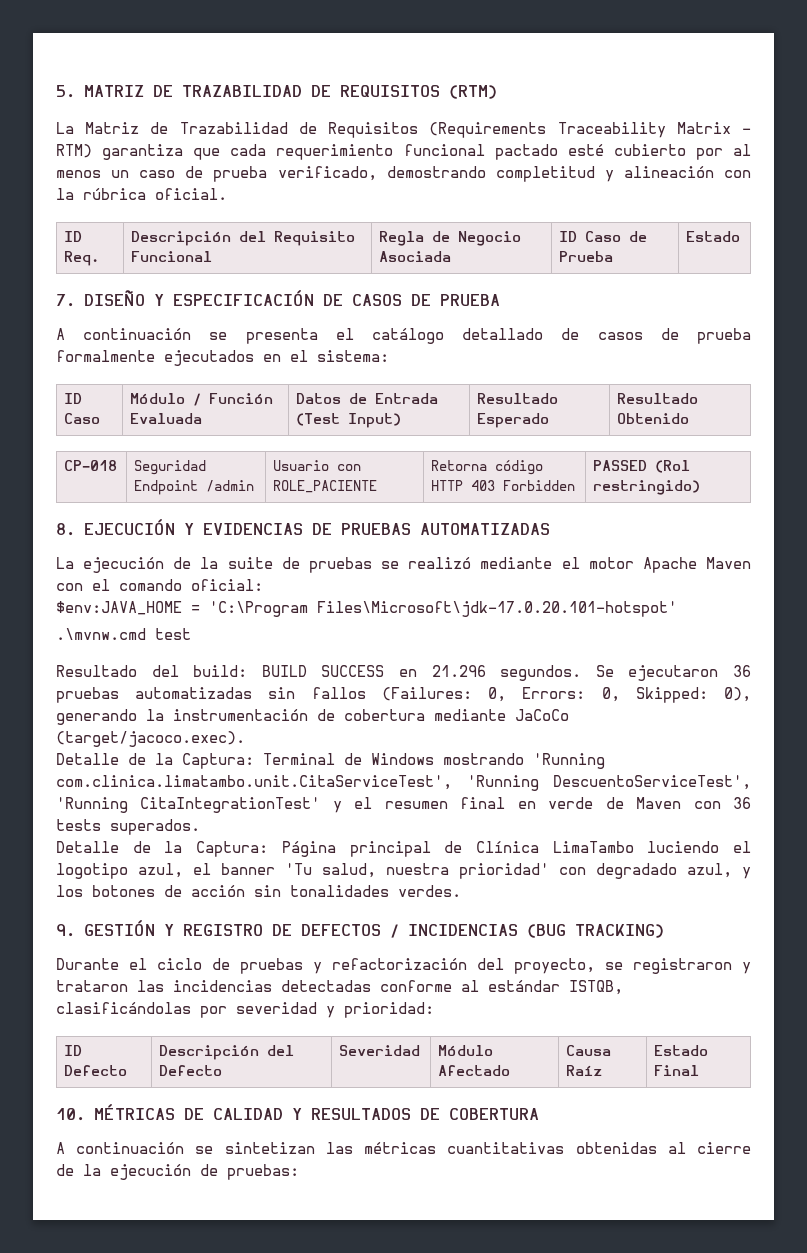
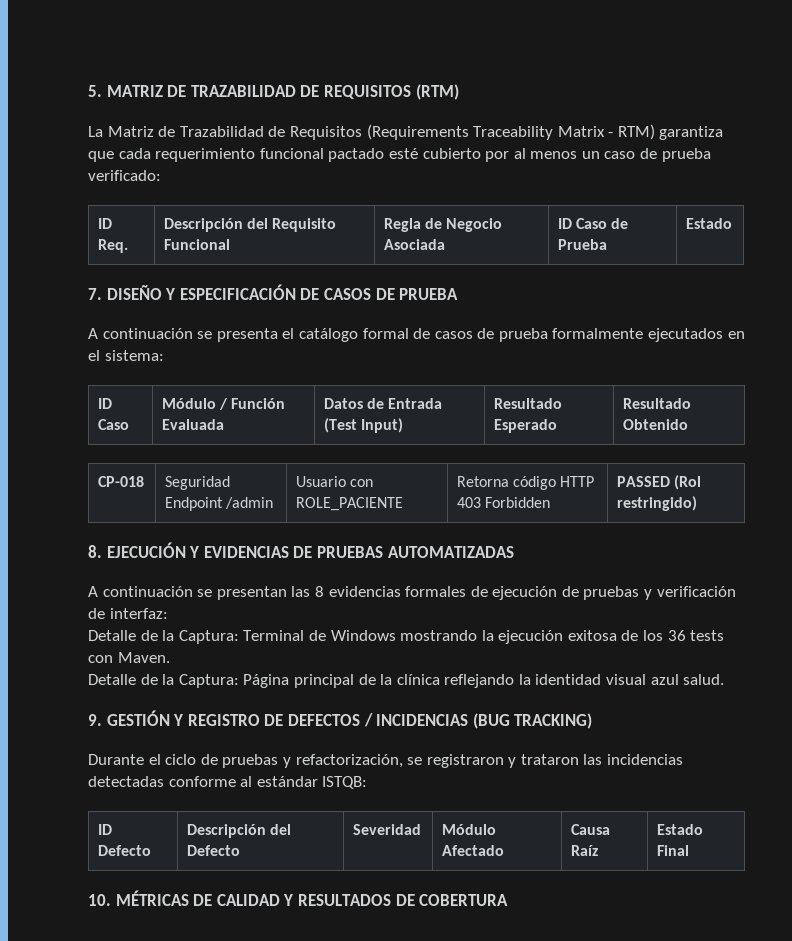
- La Matriz de Trazabilidad de Requisitos (Requirements Traceability Matrix - RTM) garantiza que cada requerimiento funcional pactado esté cubierto por al menos un caso de prueba verificado, demostrando completitud y alineación con la rúbrica oficial.
+ La Matriz de Trazabilidad de Requisitos (Requirements Traceability Matrix - RTM) garantiza que cada requerimiento funcional pactado esté cubierto por al menos un caso de prueba verificado:
- A continuación se presenta el catálogo detallado de casos de prueba formalmente ejecutados en el sistema:
+ A continuación se presenta el catálogo formal de casos de prueba formalmente ejecutados en el sistema:
- La ejecución de la suite de pruebas se realizó mediante el motor Apache Maven con el comando oficial:
- $env:JAVA_HOME = 'C:\Program Files\Microsoft\jdk-17.0.20.101-hotspot'
- .\mvnw.cmd test
- Resultado del build: BUILD SUCCESS en 21.296 segundos. Se ejecutaron 36 pruebas automatizadas sin fallos (Failures: 0, Errors: 0, Skipped: 0), generando la instrumentación de cobertura mediante JaCoCo (target/jacoco.exec).
+ A continuación se presentan las 8 evidencias formales de ejecución de pruebas y verificación de interfaz:
- Detalle de la Captura: Terminal de Windows mostrando 'Running com.clinica.limatambo.unit.CitaServiceTest', 'Running DescuentoServiceTest', 'Running CitaIntegrationTest' y el resumen final en verde de Maven con 36 tests superados.
+ Detalle de la Captura: Terminal de Windows mostrando la ejecución exitosa de los 36 tests con Maven.
- Detalle de la Captura: Página principal de Clínica LimaTambo luciendo el logotipo azul, el banner 'Tu salud, nuestra prioridad' con degradado azul, y los botones de acción sin tonalidades verdes.
+ Detalle de la Captura: Página principal de la clínica reflejando la identidad visual azul salud.
- Durante el ciclo de pruebas y refactorización del proyecto, se registraron y trataron las incidencias detectadas conforme al estándar ISTQB, clasificándolas por severidad y prioridad:
+ Durante el ciclo de pruebas y refactorización, se registraron y trataron las incidencias detectadas conforme al estándar ISTQB:
- A continuación se sintetizan las métricas cuantitativas obtenidas al cierre de la ejecución de pruebas:

